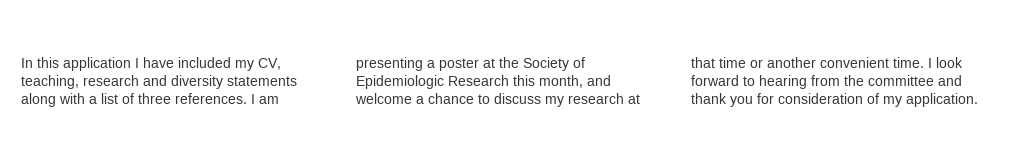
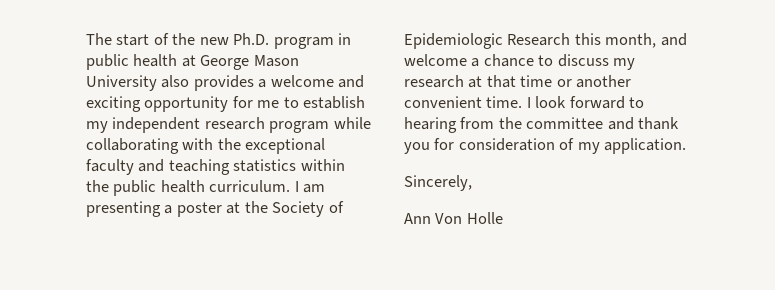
- In this application I have included my CV, teaching, research and diversity statements along with a list of three references.
+ The start of the new Ph.D. program in public health at George Mason University also provides a welcome and exciting opportunity for me to establish my independent research program while collaborating with the exceptional faculty and teaching statistics within the public health curriculum.
+ Sincerely,
+ Ann Von Holle

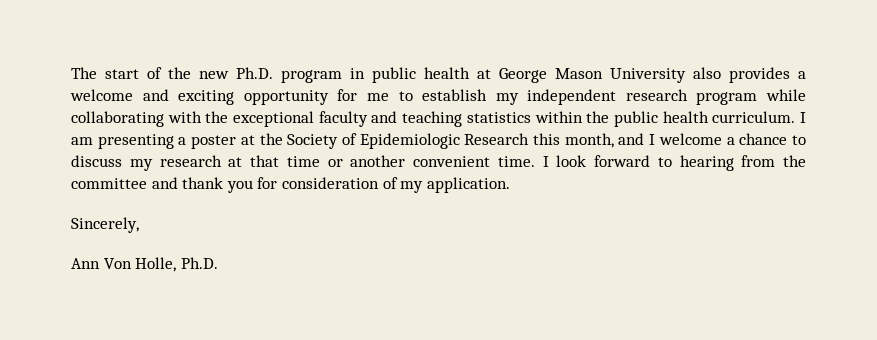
- I am presenting a poster at the Society of Epidemiologic Research this month, and welcome a chance to discuss my research at that time or another convenient time.
+ I am presenting a poster at the Society of Epidemiologic Research this month, and I welcome a chance to discuss my research at that time or another convenient time.
- Ann Von Holle
+ Ann Von Holle, Ph.D.

